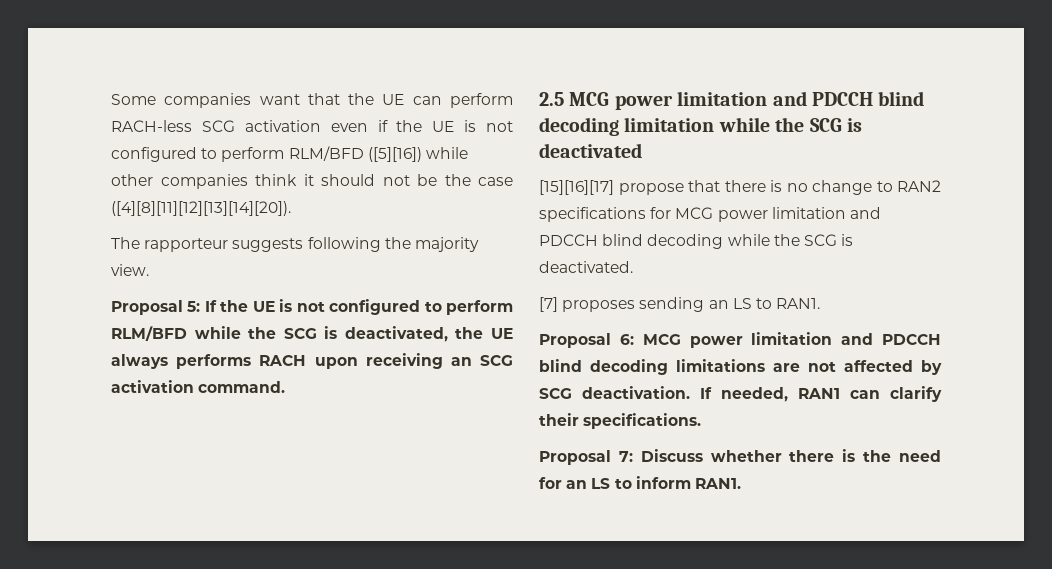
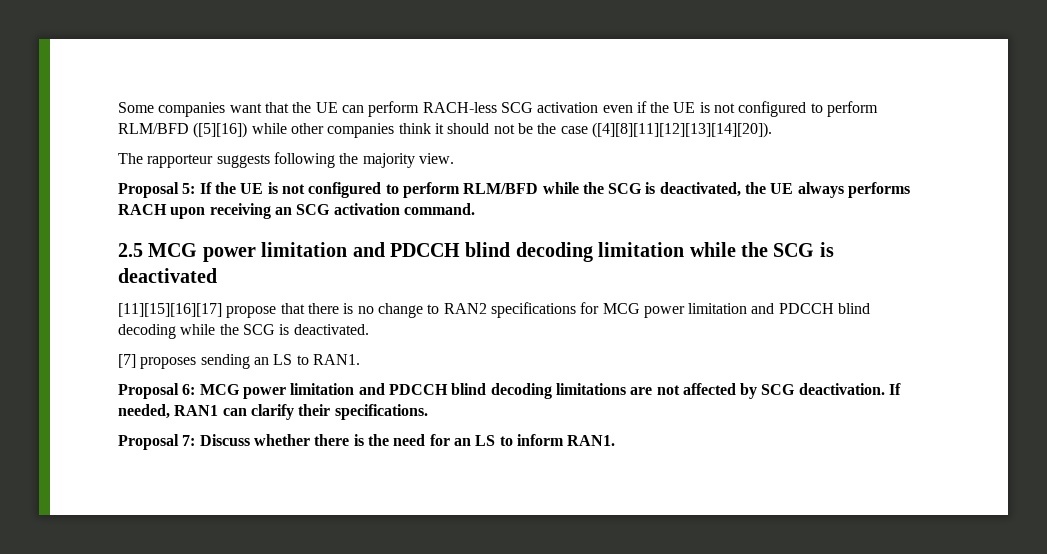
- [15][16][17] propose that there is no change to RAN2 specifications for MCG power limitation and PDCCH blind decoding while the SCG is deactivated.
+ [11][15][16][17] propose that there is no change to RAN2 specifications for MCG power limitation and PDCCH blind decoding while the SCG is deactivated.

